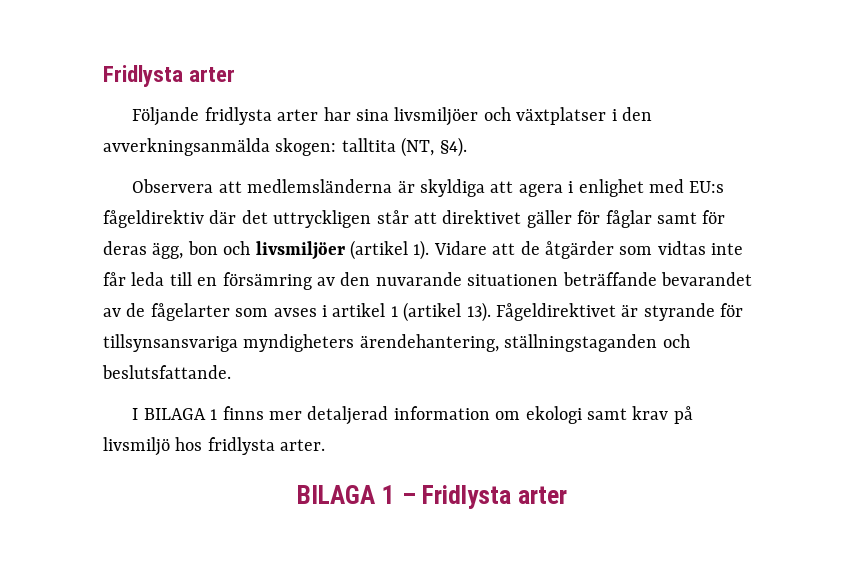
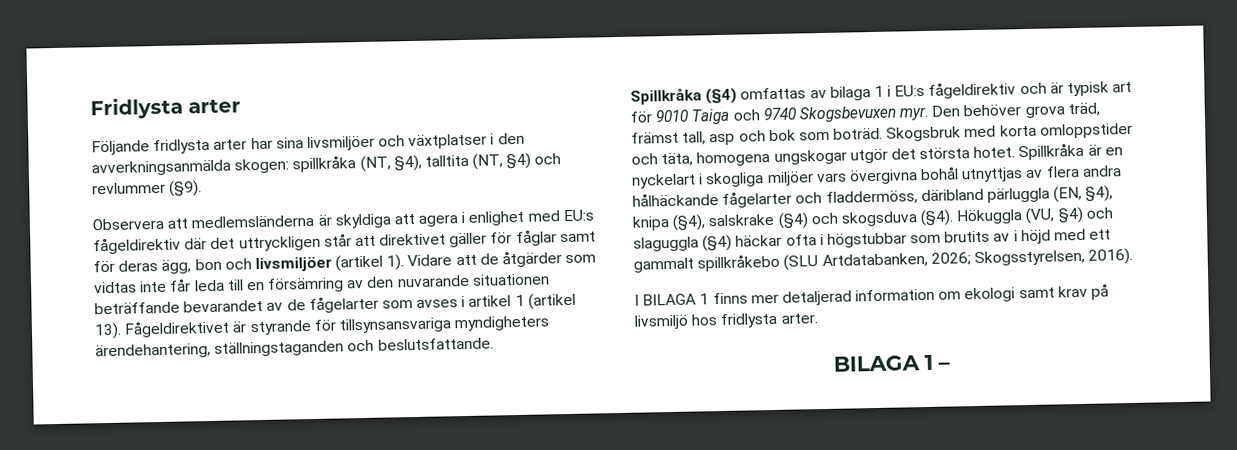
- Följande fridlysta arter har sina livsmiljöer och växtplatser i den avverkningsanmälda skogen: talltita (NT, §4).
+ Följande fridlysta arter har sina livsmiljöer och växtplatser i den avverkningsanmälda skogen: spillkråka (NT, §4), talltita (NT, §4) och revlummer (§9).
+ Spillkråka (§4) omfattas av bilaga 1 i EU:s fågeldirektiv och är typisk art för 9010 Taiga och 9740 Skogsbevuxen myr. Den behöver grova träd, främst tall, asp och bok som boträd. Skogsbruk med korta omloppstider och täta, homogena ungskogar utgör det största hotet. Spillkråka är en nyckelart i skogliga miljöer vars övergivna bohål utnyttjas av flera andra hålhäckande fågelarter och fladdermöss, däribland pärluggla (EN, §4), knipa (§4), salskrake (§4) och skogsduva (§4). Hökuggla (VU, §4) och slaguggla (§4) häckar ofta i högstubbar som brutits av i höjd med ett gammalt spillkråkebo (SLU Artdatabanken, 2026; Skogsstyrelsen, 2016).
- BILAGA 1 – Fridlysta arter
+ BILAGA 1 –

